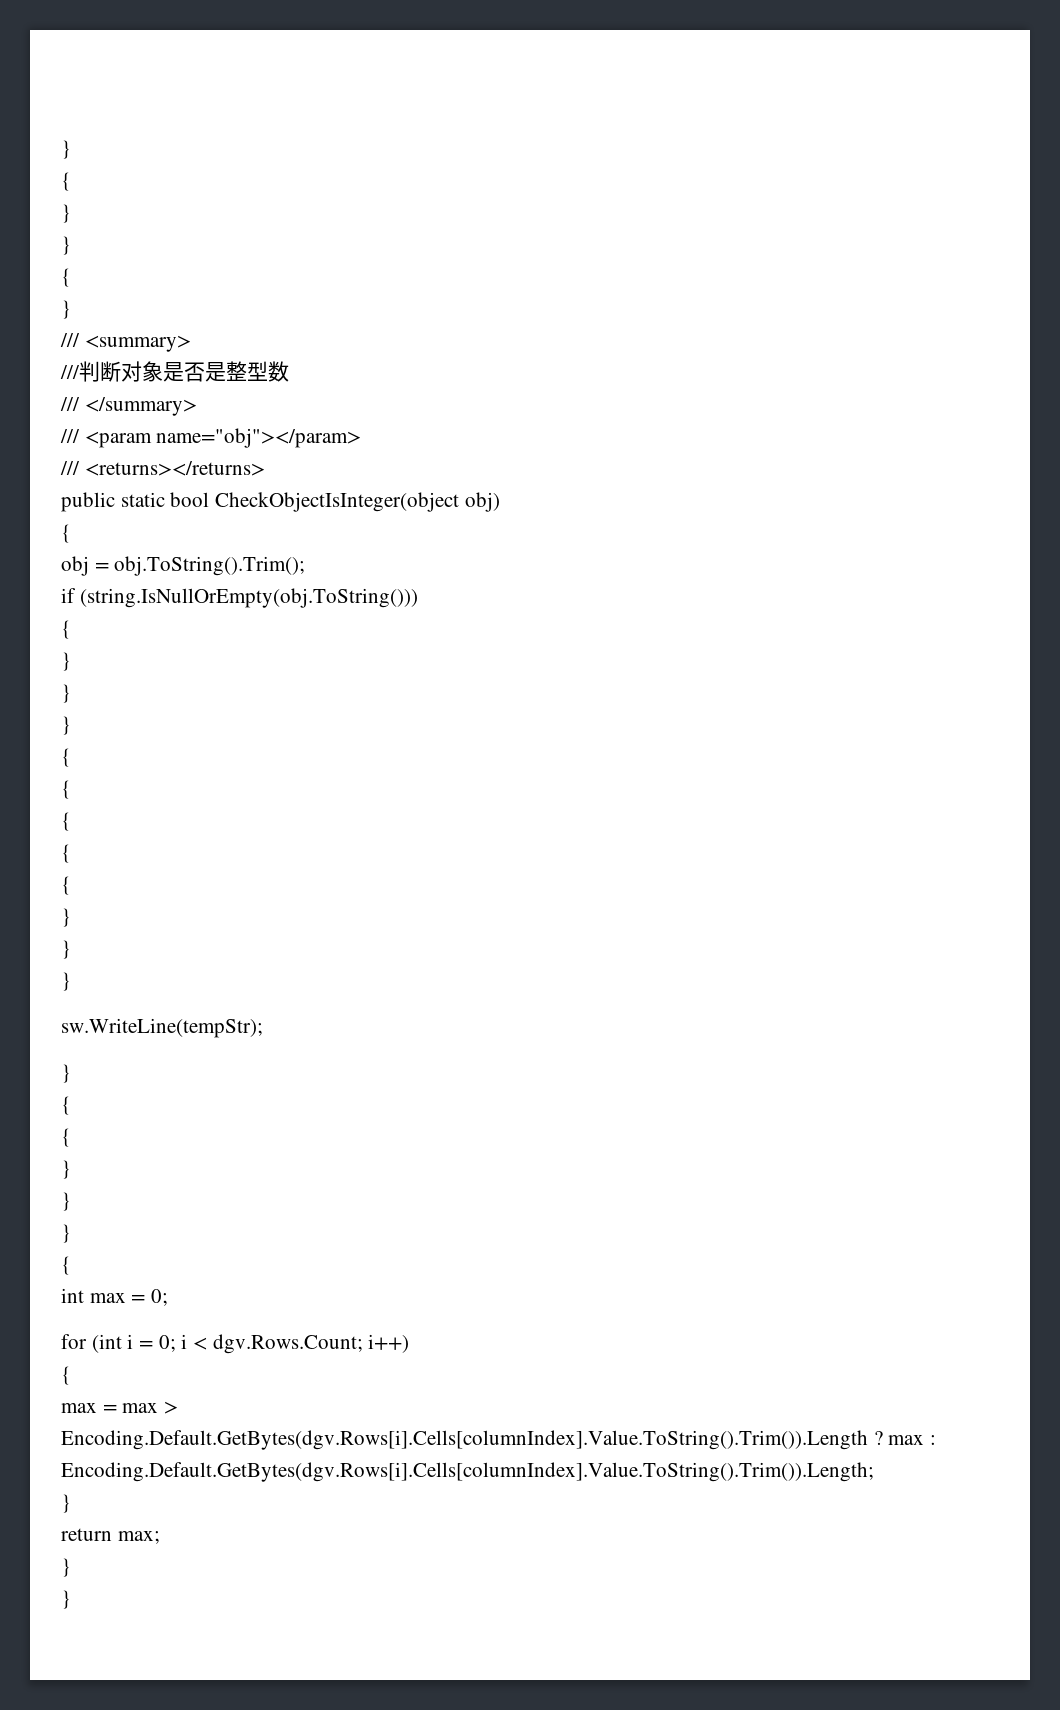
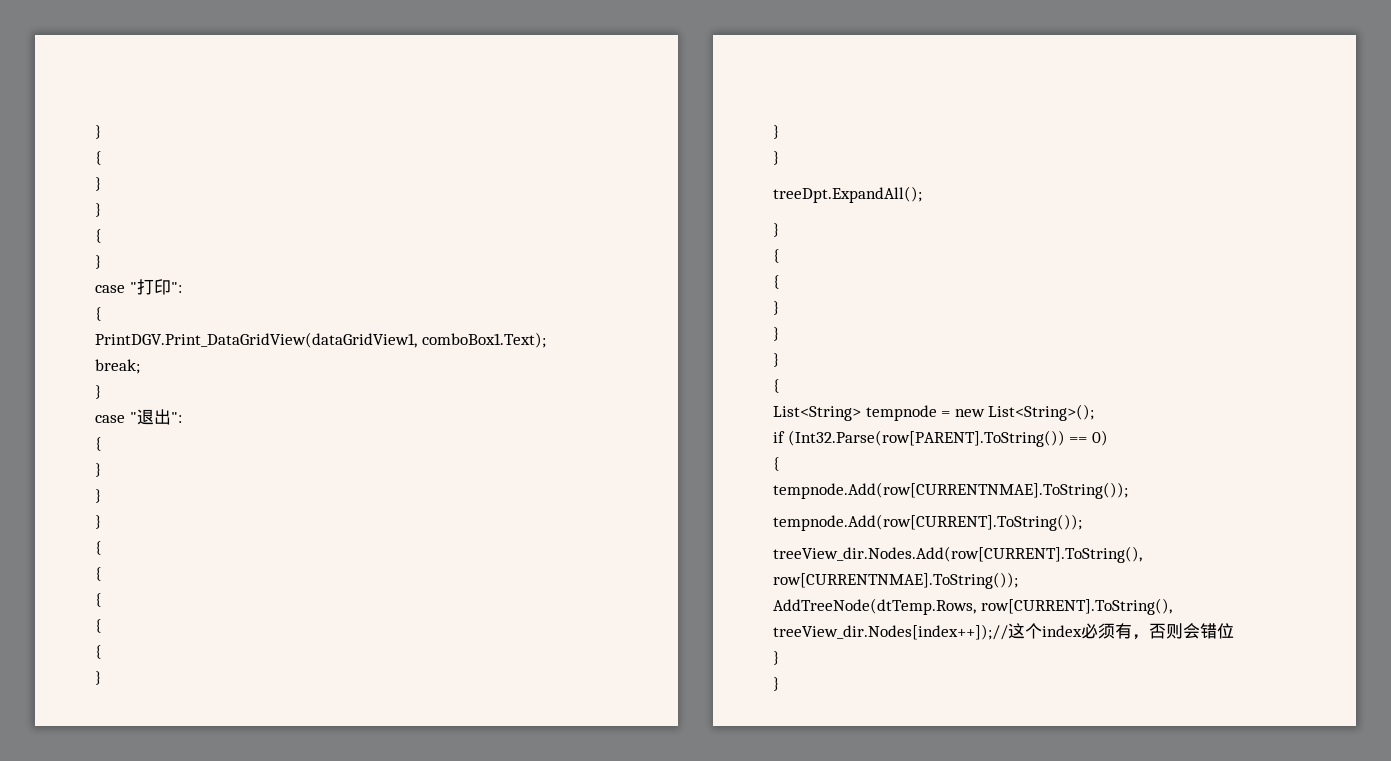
- /// <summary>
- ///判断对象是否是整型数
- /// </summary>
- /// <param name="obj"></param>
- /// <returns></returns>
- public static bool CheckObjectIsInteger(object obj)
+ case "打印":
  {
- obj = obj.ToString().Trim();
- if (string.IsNullOrEmpty(obj.ToString()))
+ PrintDGV.Print_DataGridView(dataGridView1, comboBox1.Text);
+ break;
+ }
+ case "退出":
- sw.WriteLine(tempStr);
+ treeDpt.ExpandAll();
- int max = 0;
- for (int i = 0; i < dgv.Rows.Count; i++)
+ List<String> tempnode = new List<String>();
+ if (Int32.Parse(row[PARENT].ToString()) == 0)
  {
- max = max > Encoding.Default.GetBytes(dgv.Rows[i].Cells[columnIndex].Value.ToString().Trim()).Length ? max : Encoding.Default.GetBytes(dgv.Rows[i].Cells[columnIndex].Value.ToString().Trim()).Length;
- }
- return max;
+ tempnode.Add(row[CURRENTNMAE].ToString());
+ tempnode.Add(row[CURRENT].ToString());
+ treeView_dir.Nodes.Add(row[CURRENT].ToString(), row[CURRENTNMAE].ToString());
+ AddTreeNode(dtTemp.Rows, row[CURRENT].ToString(), treeView_dir.Nodes[index++]);//这个index必须有，否则会错位

